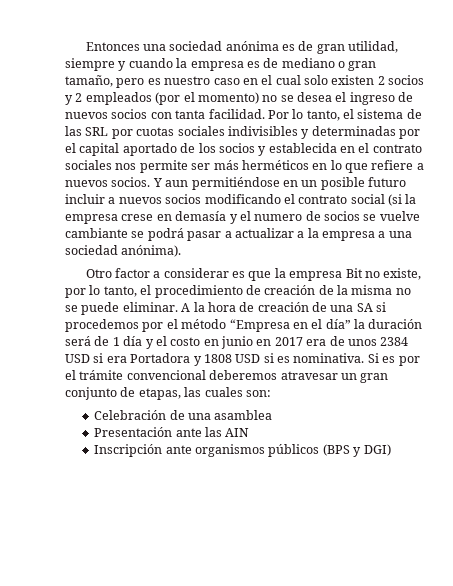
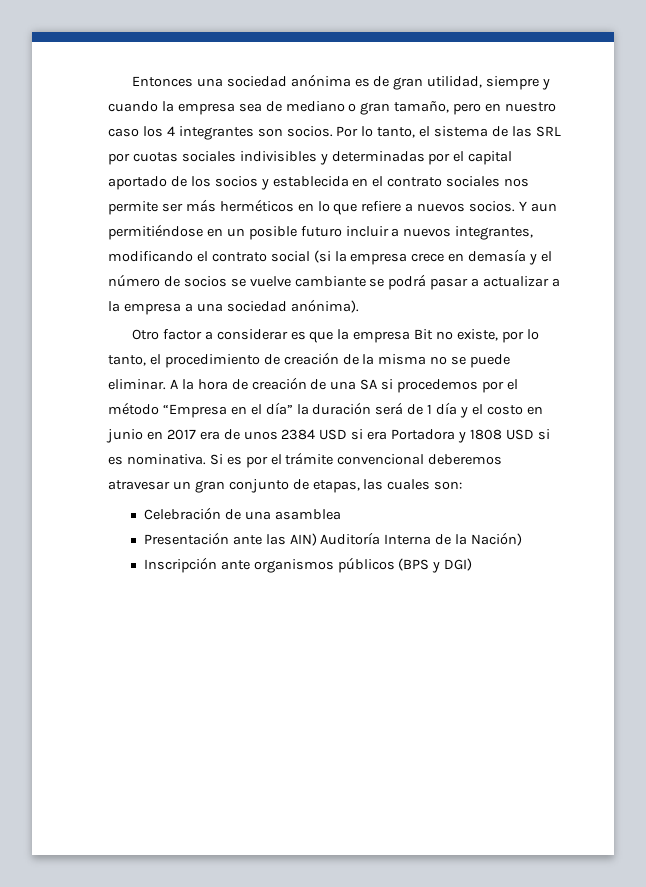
- Entonces una sociedad anónima es de gran utilidad, siempre y cuando la empresa es de mediano o gran tamaño, pero es nuestro caso en el cual solo existen 2 socios y 2 empleados (por el momento) no se desea el ingreso de nuevos socios con tanta facilidad.
+ Entonces una sociedad anónima es de gran utilidad, siempre y cuando la empresa sea de mediano o gran tamaño, pero en nuestro caso los 4 integrantes son socios.
- Y aun permitiéndose en un posible futuro incluir a nuevos socios modificando el contrato social (si la empresa crese en demasía y el numero de socios se vuelve cambiante se podrá pasar a actualizar a la empresa a una sociedad anónima).
+ Y aun permitiéndose en un posible futuro incluir a nuevos integrantes, modificando el contrato social (si la empresa crece en demasía y el número de socios se vuelve cambiante se podrá pasar a actualizar a la empresa a una sociedad anónima).
- Presentación ante las AIN
+ Presentación ante las AIN) Auditoría Interna de la Nación)

